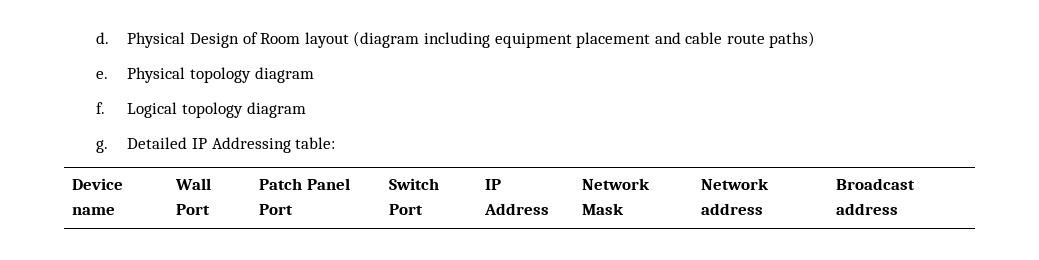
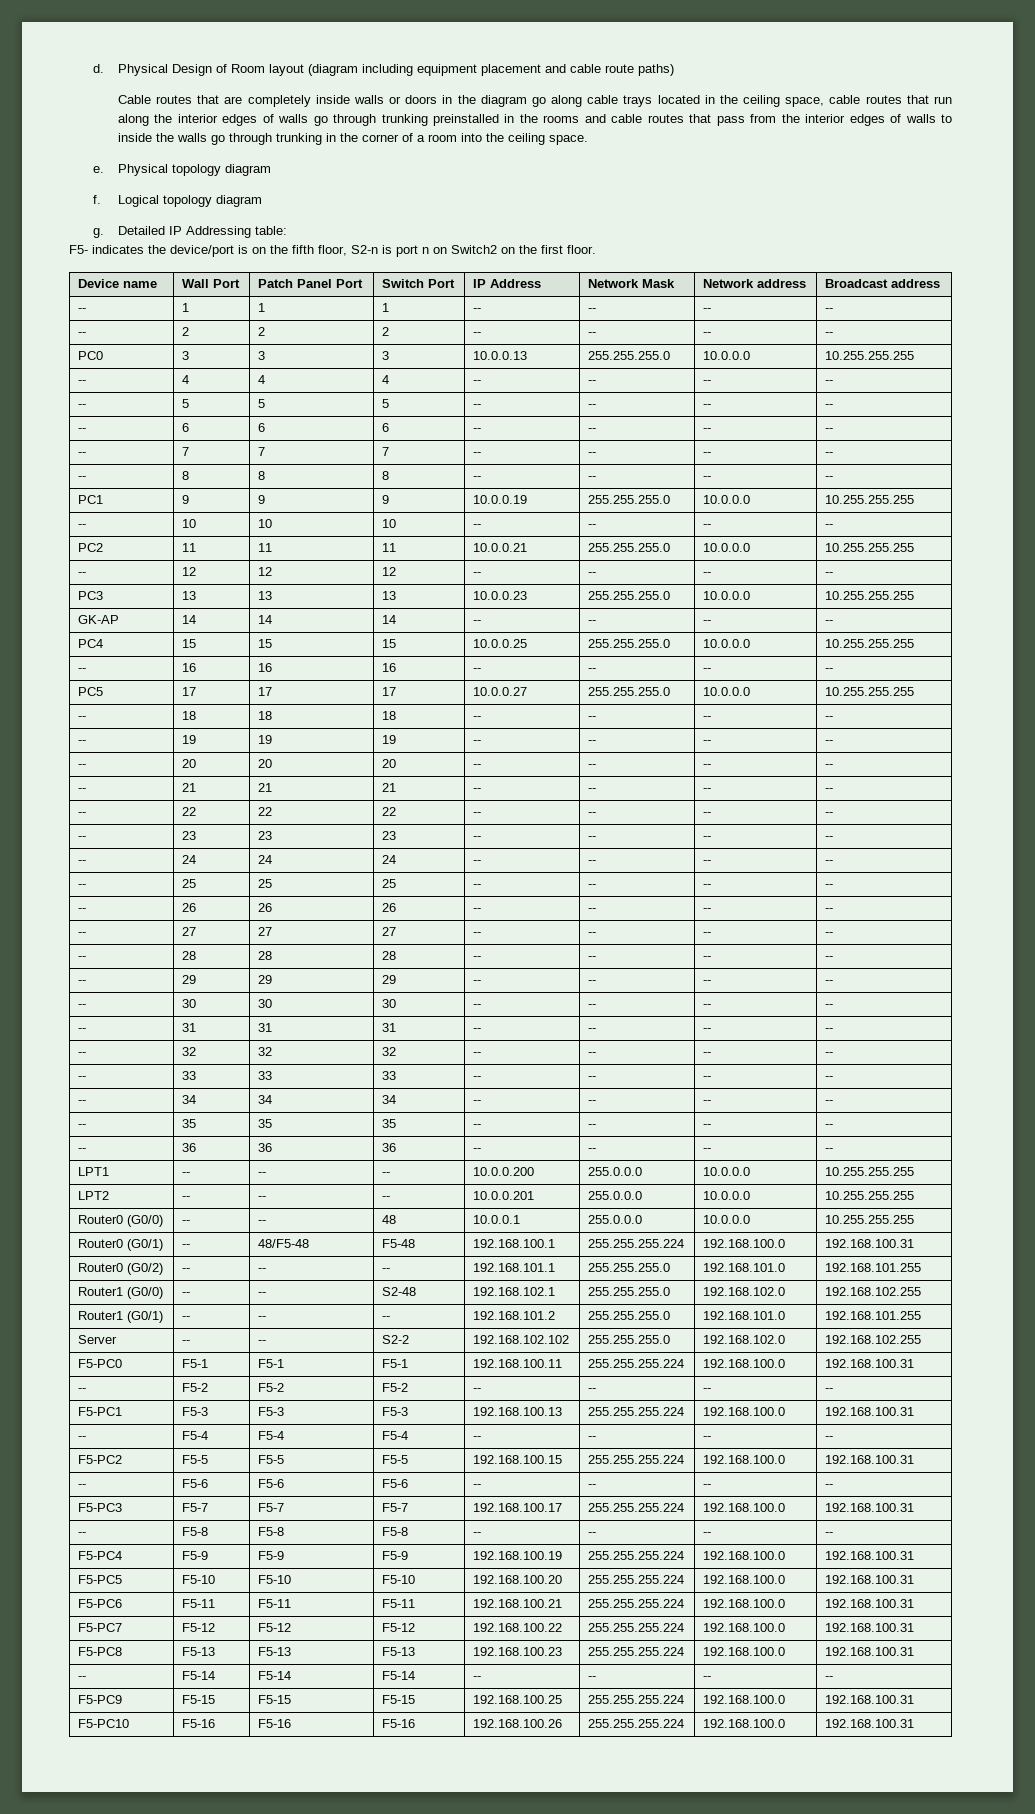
+ Cable routes that are completely inside walls or doors in the diagram go along cable trays located in the ceiling space, cable routes that run along the interior edges of walls go through trunking preinstalled in the rooms and cable routes that pass from the interior edges of walls to inside the walls go through trunking in the corner of a room into the ceiling space.
+ F5- indicates the device/port is on the fifth floor, S2-n is port n on Switch2 on the first floor.
+ -- | 1 | 1 | 1 | -- | -- | -- | --
+ -- | 2 | 2 | 2 | -- | -- | -- | --
+ PC0 | 3 | 3 | 3 | 10.0.0.13 | 255.255.255.0 | 10.0.0.0 | 10.255.255.255
+ -- | 4 | 4 | 4 | -- | -- | -- | --
+ -- | 5 | 5 | 5 | -- | -- | -- | --
+ -- | 6 | 6 | 6 | -- | -- | -- | --
+ -- | 7 | 7 | 7 | -- | -- | -- | --
+ -- | 8 | 8 | 8 | -- | -- | -- | --
+ PC1 | 9 | 9 | 9 | 10.0.0.19 | 255.255.255.0 | 10.0.0.0 | 10.255.255.255
+ -- | 10 | 10 | 10 | -- | -- | -- | --
+ PC2 | 11 | 11 | 11 | 10.0.0.21 | 255.255.255.0 | 10.0.0.0 | 10.255.255.255
+ -- | 12 | 12 | 12 | -- | -- | -- | --
+ PC3 | 13 | 13 | 13 | 10.0.0.23 | 255.255.255.0 | 10.0.0.0 | 10.255.255.255
+ GK-AP | 14 | 14 | 14 | -- | -- | -- | --
+ PC4 | 15 | 15 | 15 | 10.0.0.25 | 255.255.255.0 | 10.0.0.0 | 10.255.255.255
+ -- | 16 | 16 | 16 | -- | -- | -- | --
+ PC5 | 17 | 17 | 17 | 10.0.0.27 | 255.255.255.0 | 10.0.0.0 | 10.255.255.255
+ -- | 18 | 18 | 18 | -- | -- | -- | --
+ -- | 19 | 19 | 19 | -- | -- | -- | --
+ -- | 20 | 20 | 20 | -- | -- | -- | --
+ -- | 21 | 21 | 21 | -- | -- | -- | --
+ -- | 22 | 22 | 22 | -- | -- | -- | --
+ -- | 23 | 23 | 23 | -- | -- | -- | --
+ -- | 24 | 24 | 24 | -- | -- | -- | --
+ -- | 25 | 25 | 25 | -- | -- | -- | --
+ -- | 26 | 26 | 26 | -- | -- | -- | --
+ -- | 27 | 27 | 27 | -- | -- | -- | --
+ -- | 28 | 28 | 28 | -- | -- | -- | --
+ -- | 29 | 29 | 29 | -- | -- | -- | --
+ -- | 30 | 30 | 30 | -- | -- | -- | --
+ -- | 31 | 31 | 31 | -- | -- | -- | --
+ -- | 32 | 32 | 32 | -- | -- | -- | --
+ -- | 33 | 33 | 33 | -- | -- | -- | --
+ -- | 34 | 34 | 34 | -- | -- | -- | --
+ -- | 35 | 35 | 35 | -- | -- | -- | --
+ -- | 36 | 36 | 36 | -- | -- | -- | --
+ LPT1 | -- | -- | -- | 10.0.0.200 | 255.0.0.0 | 10.0.0.0 | 10.255.255.255
+ LPT2 | -- | -- | -- | 10.0.0.201 | 255.0.0.0 | 10.0.0.0 | 10.255.255.255
+ Router0 (G0/0) | -- | -- | 48 | 10.0.0.1 | 255.0.0.0 | 10.0.0.0 | 10.255.255.255
+ Router0 (G0/1) | -- | 48/F5-48 | F5-48 | 192.168.100.1 | 255.255.255.224 | 192.168.100.0 | 192.168.100.31
+ Router0 (G0/2) | -- | -- | -- | 192.168.101.1 | 255.255.255.0 | 192.168.101.0 | 192.168.101.255
+ Router1 (G0/0) | -- | -- | S2-48 | 192.168.102.1 | 255.255.255.0 | 192.168.102.0 | 192.168.102.255
+ Router1 (G0/1) | -- | -- | -- | 192.168.101.2 | 255.255.255.0 | 192.168.101.0 | 192.168.101.255
+ Server | -- | -- | S2-2 | 192.168.102.102 | 255.255.255.0 | 192.168.102.0 | 192.168.102.255
+ F5-PC0 | F5-1 | F5-1 | F5-1 | 192.168.100.11 | 255.255.255.224 | 192.168.100.0 | 192.168.100.31
+ -- | F5-2 | F5-2 | F5-2 | -- | -- | -- | --
+ F5-PC1 | F5-3 | F5-3 | F5-3 | 192.168.100.13 | 255.255.255.224 | 192.168.100.0 | 192.168.100.31
+ -- | F5-4 | F5-4 | F5-4 | -- | -- | -- | --
+ F5-PC2 | F5-5 | F5-5 | F5-5 | 192.168.100.15 | 255.255.255.224 | 192.168.100.0 | 192.168.100.31
+ -- | F5-6 | F5-6 | F5-6 | -- | -- | -- | --
+ F5-PC3 | F5-7 | F5-7 | F5-7 | 192.168.100.17 | 255.255.255.224 | 192.168.100.0 | 192.168.100.31
+ -- | F5-8 | F5-8 | F5-8 | -- | -- | -- | --
+ F5-PC4 | F5-9 | F5-9 | F5-9 | 192.168.100.19 | 255.255.255.224 | 192.168.100.0 | 192.168.100.31
+ F5-PC5 | F5-10 | F5-10 | F5-10 | 192.168.100.20 | 255.255.255.224 | 192.168.100.0 | 192.168.100.31
+ F5-PC6 | F5-11 | F5-11 | F5-11 | 192.168.100.21 | 255.255.255.224 | 192.168.100.0 | 192.168.100.31
+ F5-PC7 | F5-12 | F5-12 | F5-12 | 192.168.100.22 | 255.255.255.224 | 192.168.100.0 | 192.168.100.31
+ F5-PC8 | F5-13 | F5-13 | F5-13 | 192.168.100.23 | 255.255.255.224 | 192.168.100.0 | 192.168.100.31
+ -- | F5-14 | F5-14 | F5-14 | -- | -- | -- | --
+ F5-PC9 | F5-15 | F5-15 | F5-15 | 192.168.100.25 | 255.255.255.224 | 192.168.100.0 | 192.168.100.31
+ F5-PC10 | F5-16 | F5-16 | F5-16 | 192.168.100.26 | 255.255.255.224 | 192.168.100.0 | 192.168.100.31

